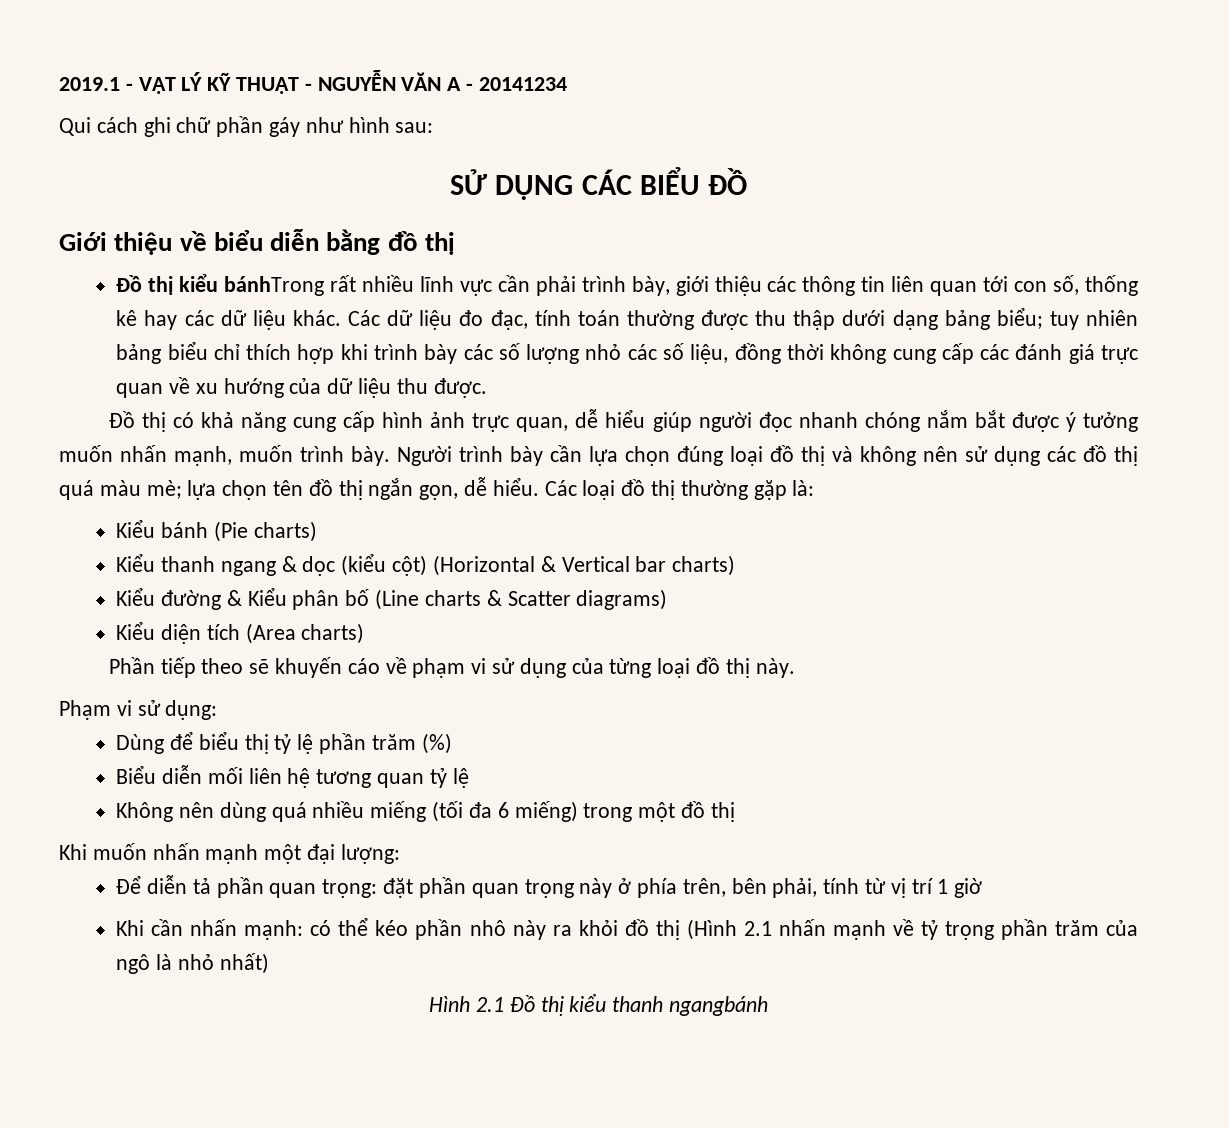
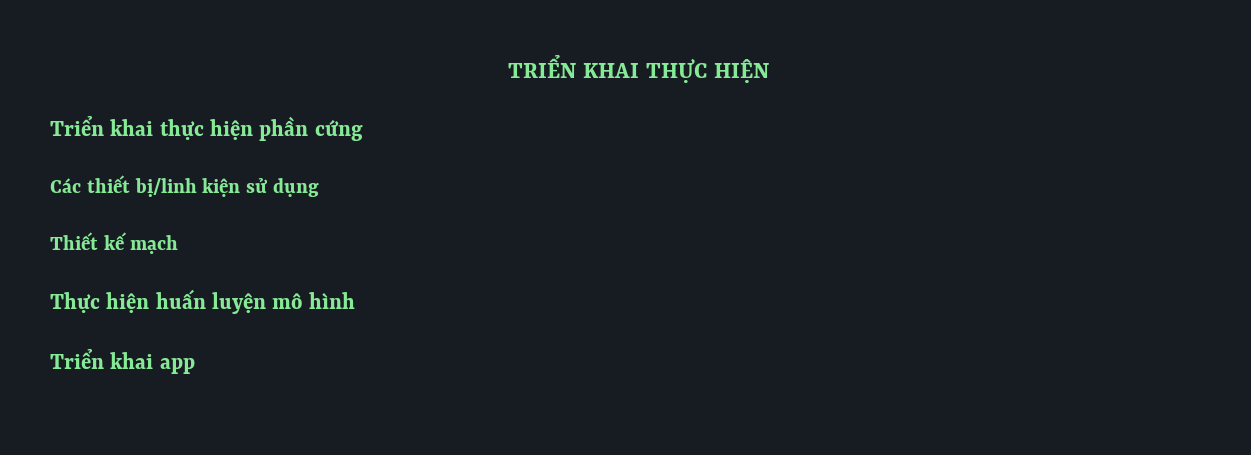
- 2019.1 - VẬT LÝ KỸ THUẬT - NGUYỄN VĂN A - 20141234
- Qui cách ghi chữ phần gáy như hình sau:
- SỬ DỤNG CÁC BIỂU ĐỒ
- Giới thiệu về biểu diễn bằng đồ thị
- Đồ thị kiểu bánhTrong rất nhiều lĩnh vực cần phải trình bày, giới thiệu các thông tin liên quan tới con số, thống kê hay các dữ liệu khác. Các dữ liệu đo đạc, tính toán thường được thu thập dưới dạng bảng biểu; tuy nhiên bảng biểu chỉ thích hợp khi trình bày các số lượng nhỏ các số liệu, đồng thời không cung cấp các đánh giá trực quan về xu hướng của dữ liệu thu được.
- Đồ thị có khả năng cung cấp hình ảnh trực quan, dễ hiểu giúp người đọc nhanh chóng nắm bắt được ý tưởng muốn nhấn mạnh, muốn trình bày. Người trình bày cần lựa chọn đúng loại đồ thị và không nên sử dụng các đồ thị quá màu mè; lựa chọn tên đồ thị ngắn gọn, dễ hiểu. Các loại đồ thị thường gặp là:
- Kiểu bánh (Pie charts)
- Kiểu thanh ngang & dọc (kiểu cột) (Horizontal & Vertical bar charts)
- Kiểu đường & Kiểu phân bố (Line charts & Scatter diagrams)
- Kiểu diện tích (Area charts)
- Phần tiếp theo sẽ khuyến cáo về phạm vi sử dụng của từng loại đồ thị này.
- Phạm vi sử dụng:
- Dùng để biểu thị tỷ lệ phần trăm (%)
- Biểu diễn mối liên hệ tương quan tỷ lệ
- Không nên dùng quá nhiều miếng (tối đa 6 miếng) trong một đồ thị
- Khi muốn nhấn mạnh một đại lượng:
- Để diễn tả phần quan trọng: đặt phần quan trọng này ở phía trên, bên phải, tính từ vị trí 1 giờ
- Khi cần nhấn mạnh: có thể kéo phần nhô này ra khỏi đồ thị (Hình 2.1 nhấn mạnh về tỷ trọng phần trăm của ngô là nhỏ nhất)
- Hình 2.1 Đồ thị kiểu thanh ngangbánh
+ TRIỂN KHAI THỰC HIỆN
+ Triển khai thực hiện phần cứng
+ Các thiết bị/linh kiện sử dụng
+ Thiết kế mạch
+ Thực hiện huấn luyện mô hình
+ Triển khai app

